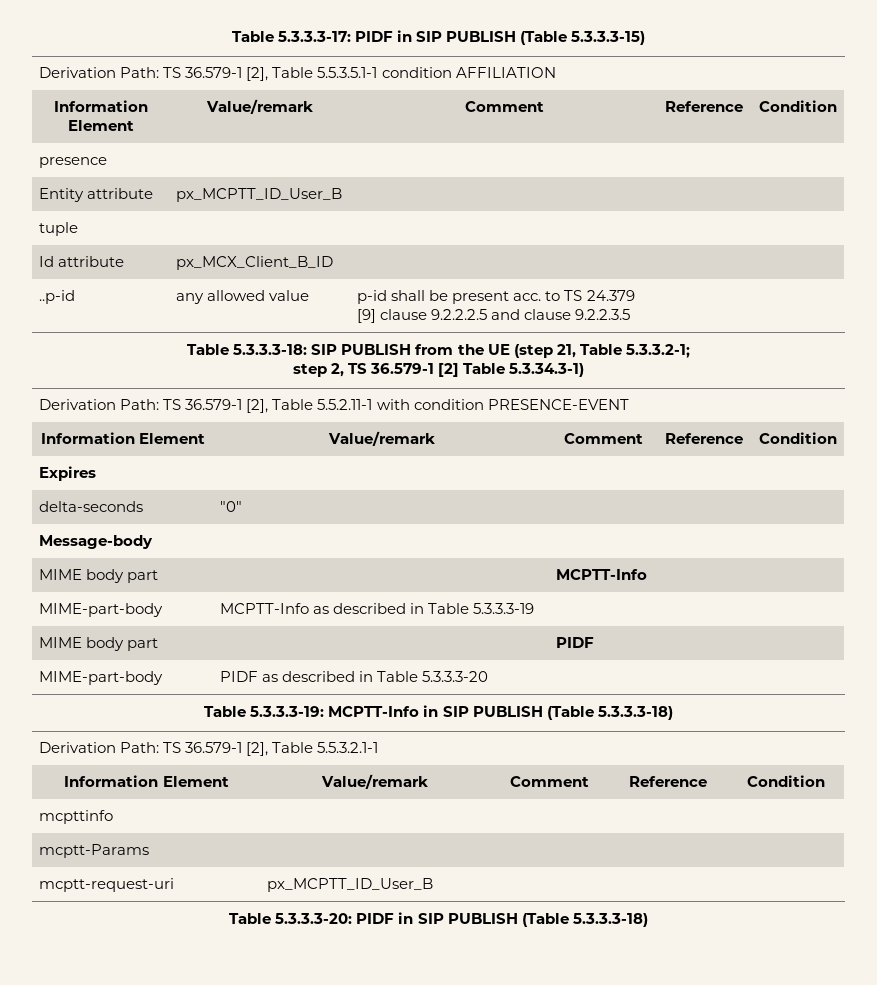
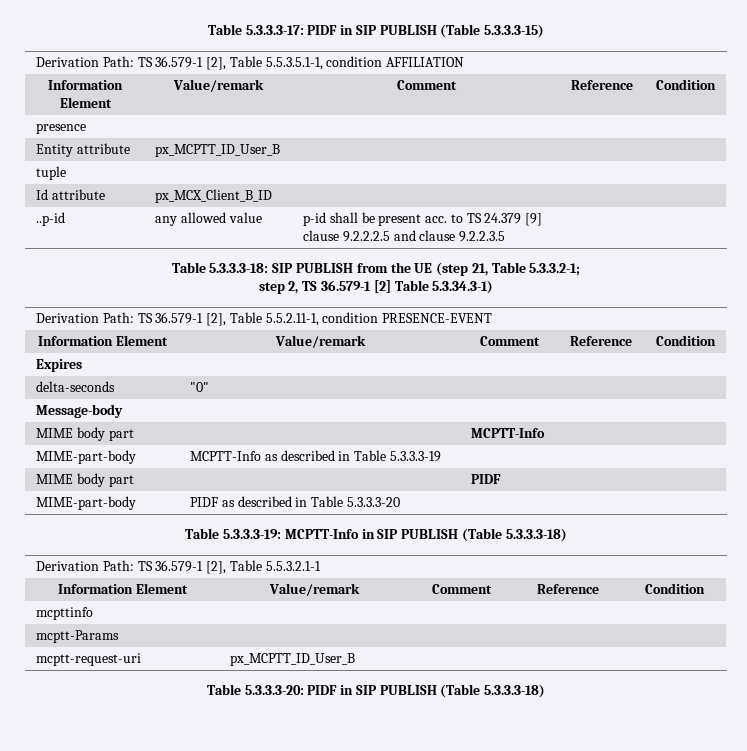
- Derivation Path: TS 36.579-1 [2], Table 5.5.3.5.1-1 condition AFFILIATION
+ Derivation Path: TS 36.579-1 [2], Table 5.5.3.5.1-1, condition AFFILIATION
- Derivation Path: TS 36.579-1 [2], Table 5.5.2.11-1 with condition PRESENCE-EVENT
+ Derivation Path: TS 36.579-1 [2], Table 5.5.2.11-1, condition PRESENCE-EVENT

